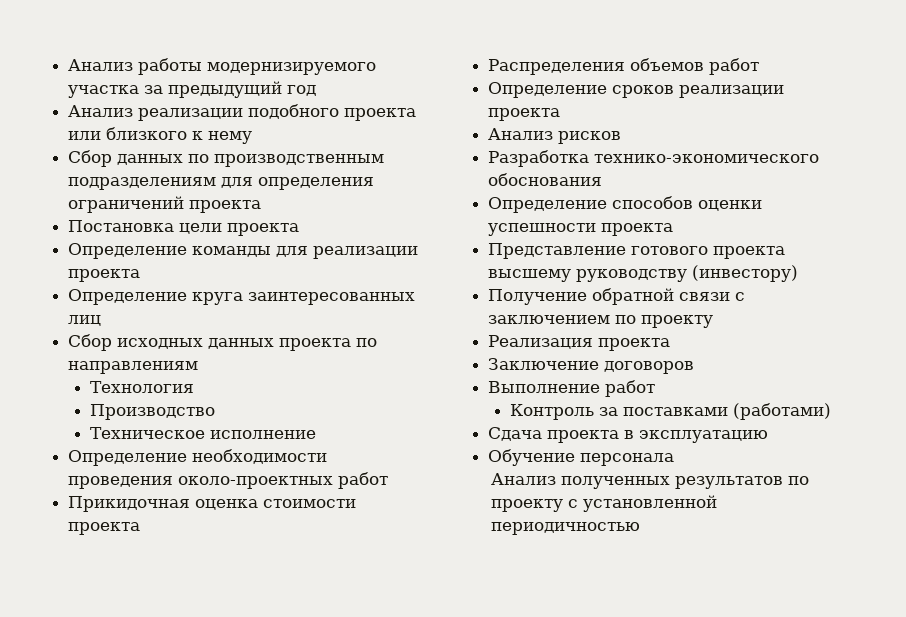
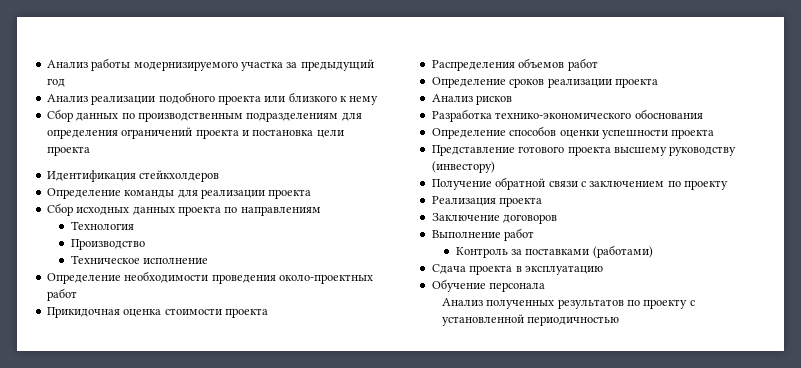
- Сбор данных по производственным подразделениям для определения ограничений проекта
- Постановка цели проекта
+ Сбор данных по производственным подразделениям для определения ограничений проекта и постановка цели проекта
+ Идентификация стейкхолдеров
- Определение круга заинтересованных лиц

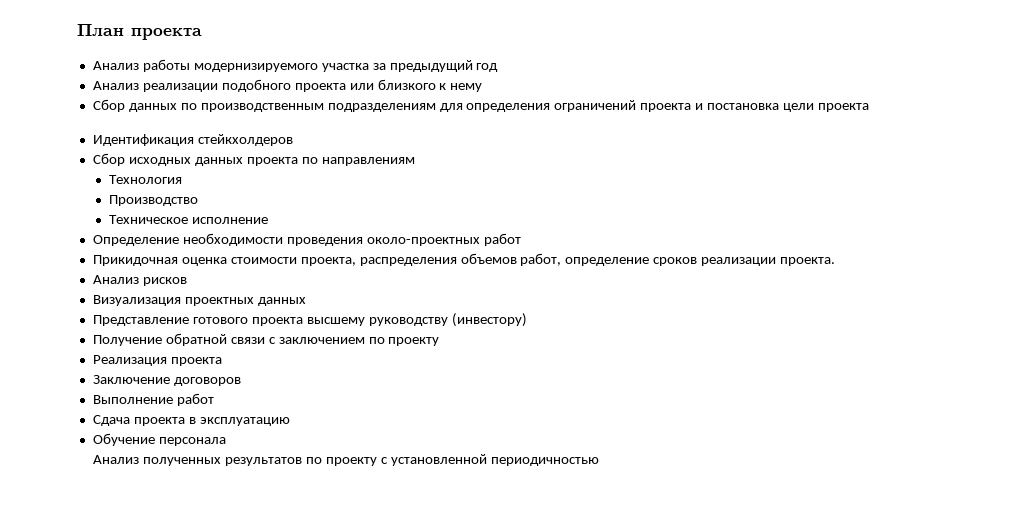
+ План проекта
- Определение команды для реализации проекта
- Прикидочная оценка стоимости проекта
- Распределения объемов работ
- Определение сроков реализации проекта
+ Прикидочная оценка стоимости проекта, распределения объемов работ, определение сроков реализации проекта.
- Разработка технико-экономического обоснования
- Определение способов оценки успешности проекта
+ Визуализация проектных данных
- Контроль за поставками (работами)

